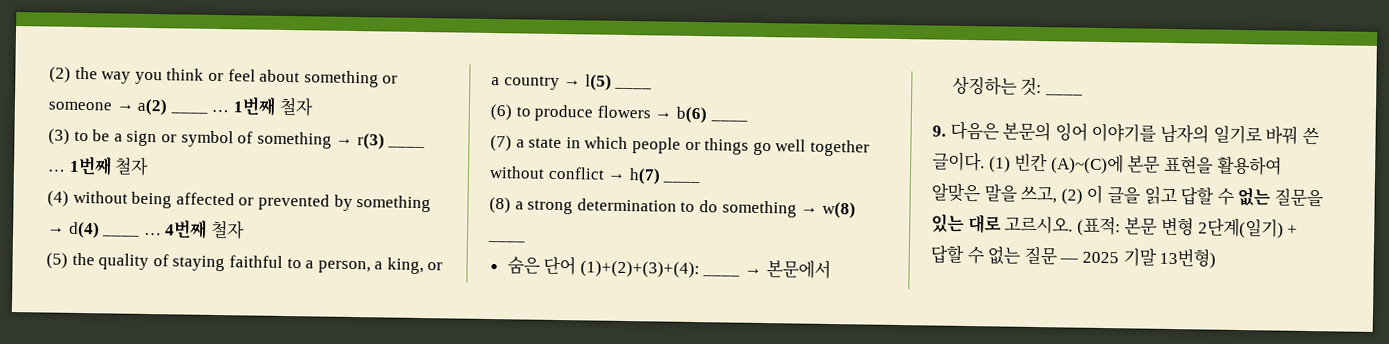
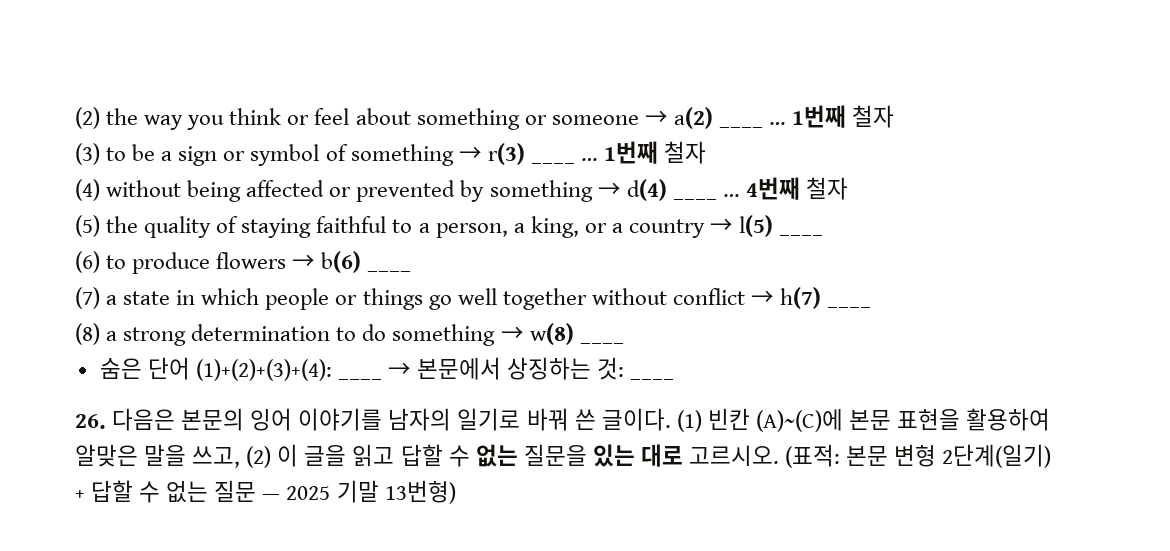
- 9. 다음은 본문의 잉어 이야기를 남자의 일기로 바꿔 쓴 글이다.
+ 26. 다음은 본문의 잉어 이야기를 남자의 일기로 바꿔 쓴 글이다.

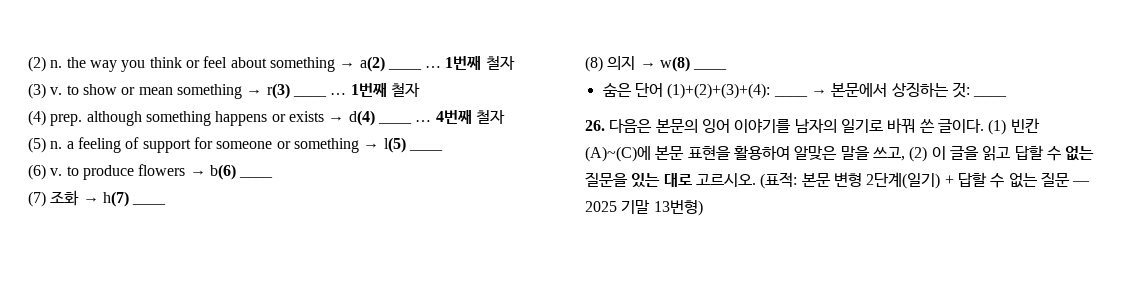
- (2) the way you think or feel about something or someone → a(2) ____ …
+ (2) n. the way you think or feel about something → a(2) ____ …
- (3) to be a sign or symbol of something → r(3) ____ …
+ (3) v. to show or mean something → r(3) ____ …
- (4) without being affected or prevented by something → d(4) ____ …
+ (4) prep. although something happens or exists → d(4) ____ …
- (5) the quality of staying faithful to a person, a king, or a country → l(5) ____
+ (5) n. a feeling of support for someone or something → l(5) ____
- (6) to produce flowers → b(6) ____
+ (6) v. to produce flowers → b(6) ____
- (7) a state in which people or things go well together without conflict → h(7) ____
- (8) a strong determination to do something → w(8) ____
+ (7) 조화 → h(7) ____
+ (8) 의지 → w(8) ____

